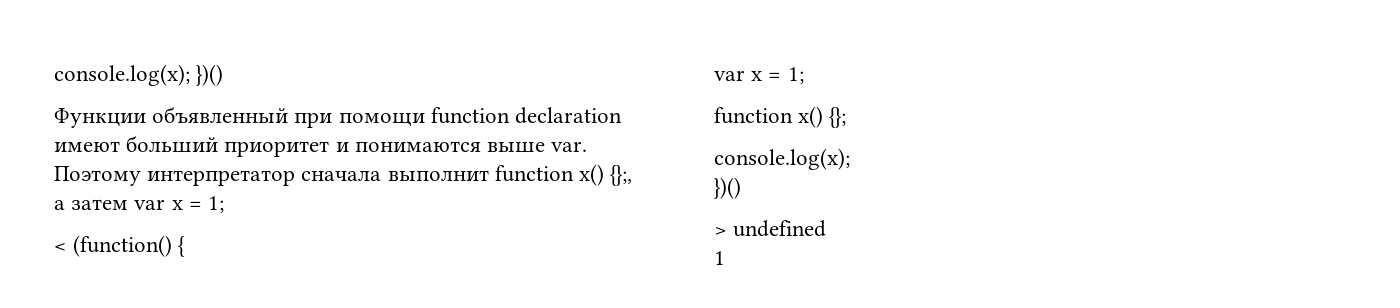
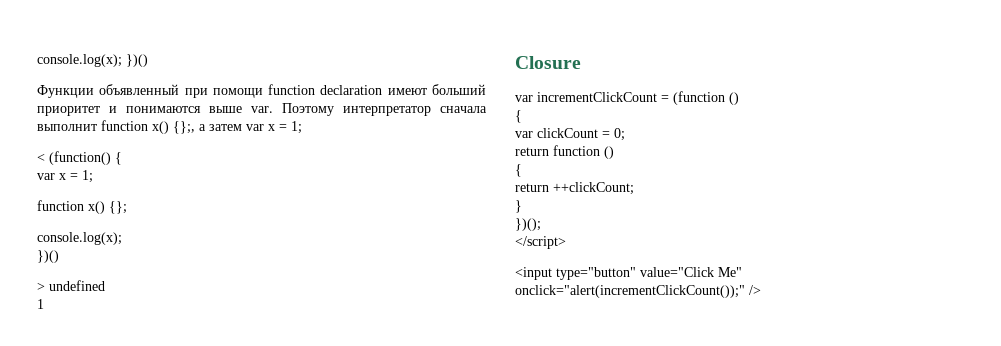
+ Closure
+ var incrementClickCount = (function ()
+ {
+ var clickCount = 0;
+ return function ()
+ {
+ return ++clickCount;
+ }
+ })();
+ </script>
+ <input type="button" value="Click Me" onclick="alert(incrementClickCount());" />

